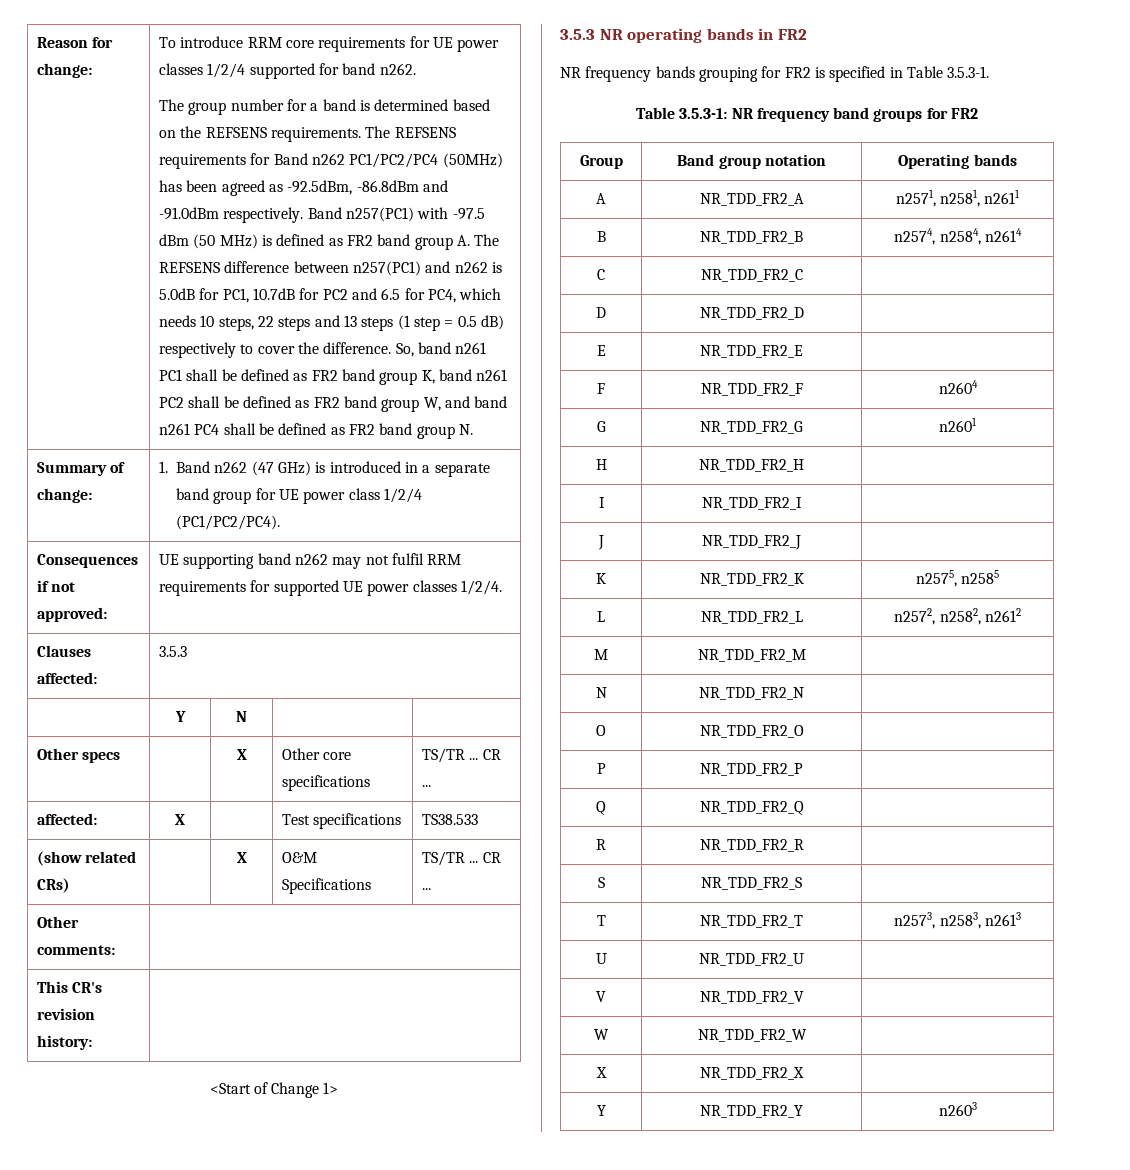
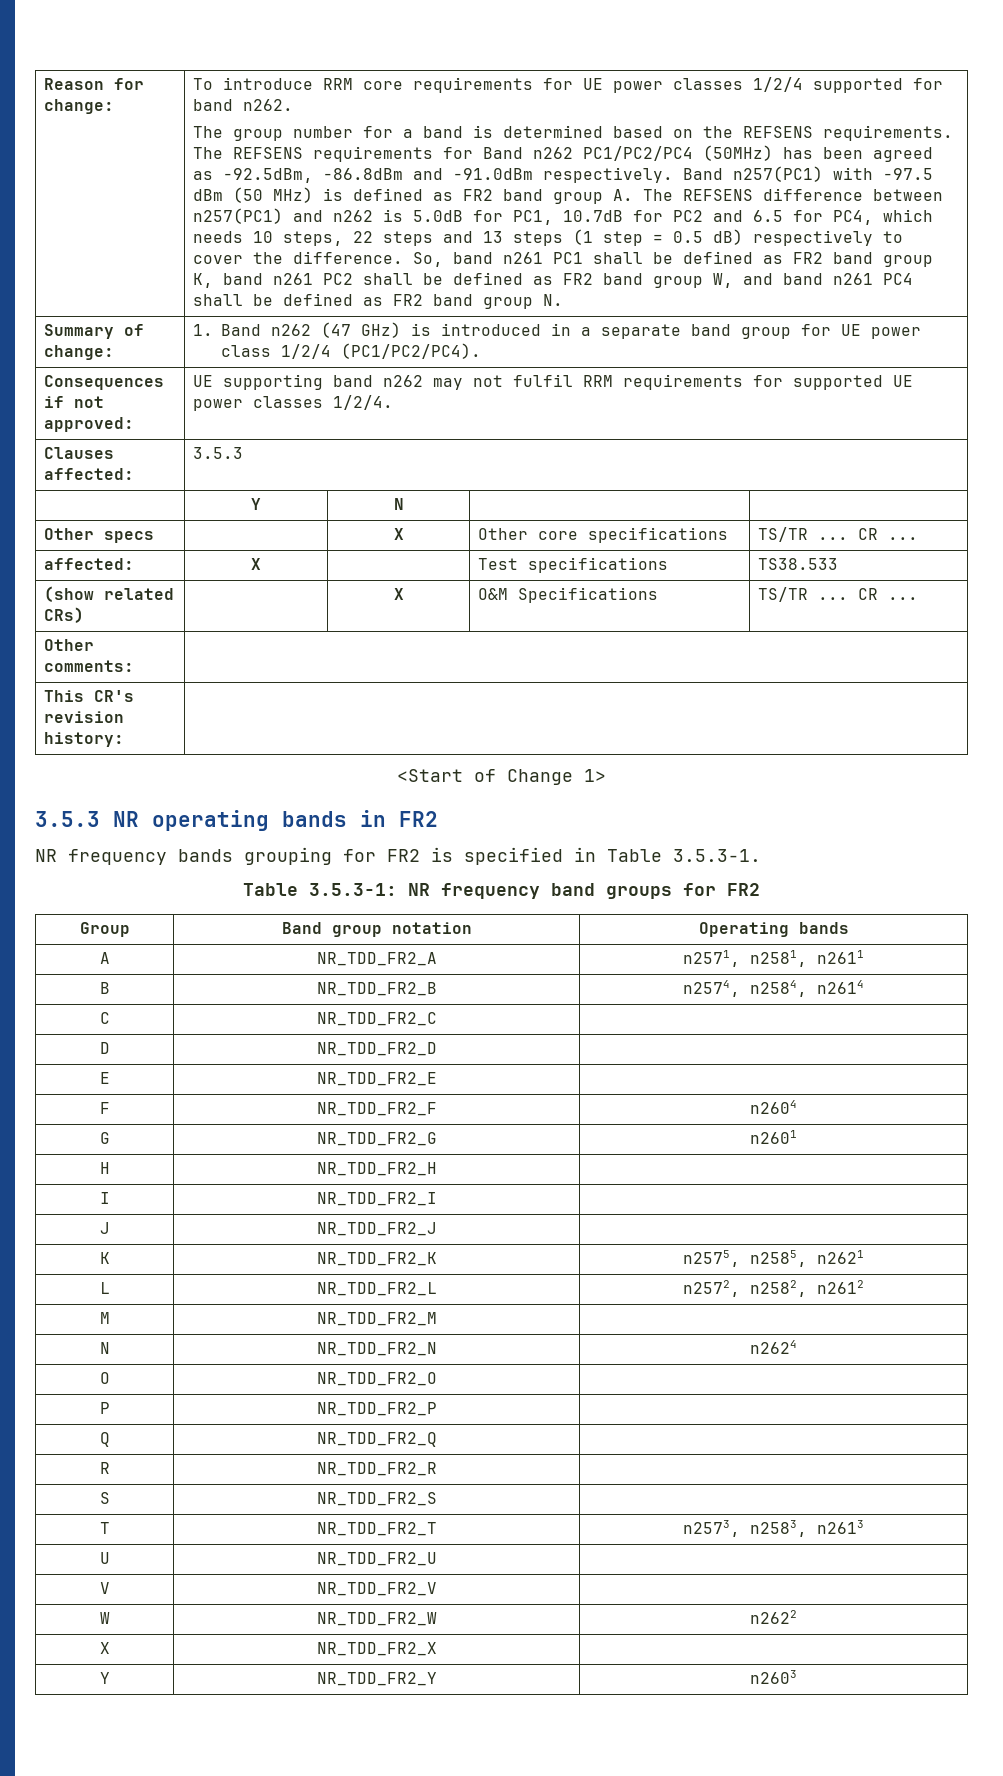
- K | NR_TDD_FR2_K | n2575, n2585
+ K | NR_TDD_FR2_K | n2575, n2585, n2621
- N | NR_TDD_FR2_N |
+ N | NR_TDD_FR2_N | n2624
- W | NR_TDD_FR2_W |
+ W | NR_TDD_FR2_W | n2622

